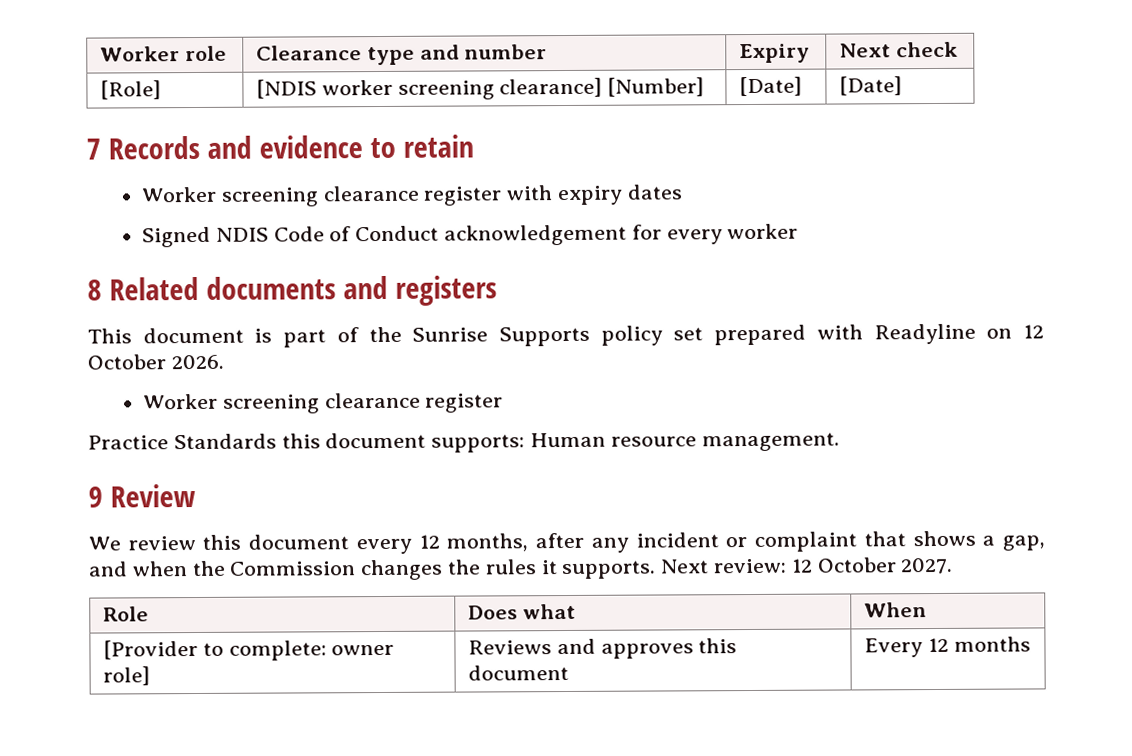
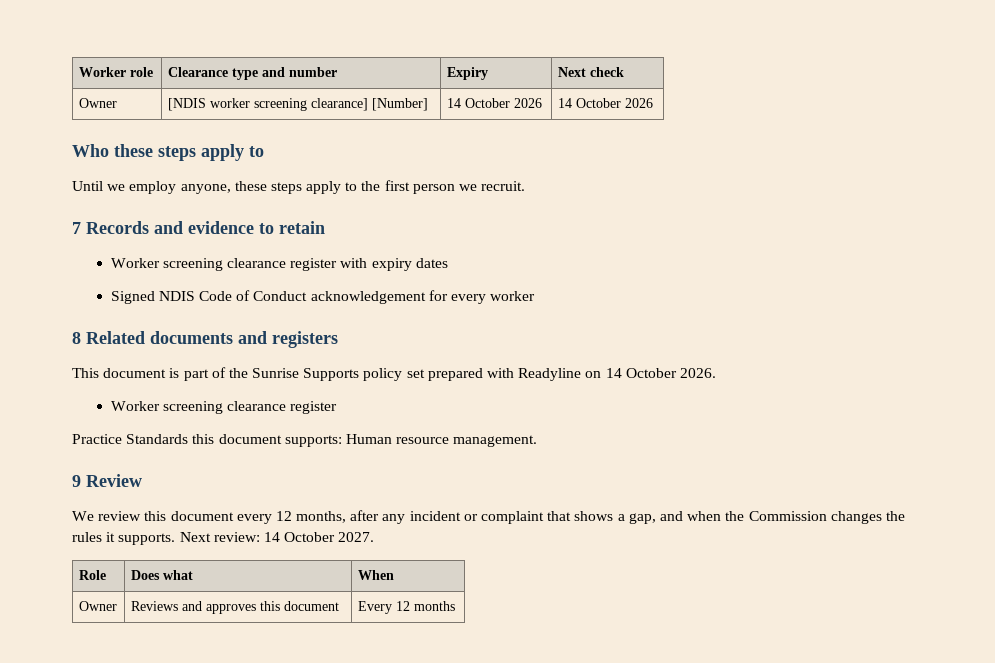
- [Role] | [NDIS worker screening clearance] [Number] | [Date] | [Date]
+ Owner | [NDIS worker screening clearance] [Number] | 14 October 2026 | 14 October 2026
+ Who these steps apply to
+ Until we employ anyone, these steps apply to the first person we recruit.
- This document is part of the Sunrise Supports policy set prepared with Readyline on 12 October 2026.
+ This document is part of the Sunrise Supports policy set prepared with Readyline on 14 October 2026.
- Next review: 12 October 2027.
+ Next review: 14 October 2027.
- [Provider to complete: owner role] | Reviews and approves this document | Every 12 months
+ Owner | Reviews and approves this document | Every 12 months

